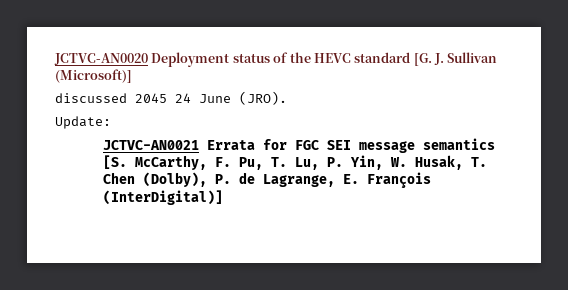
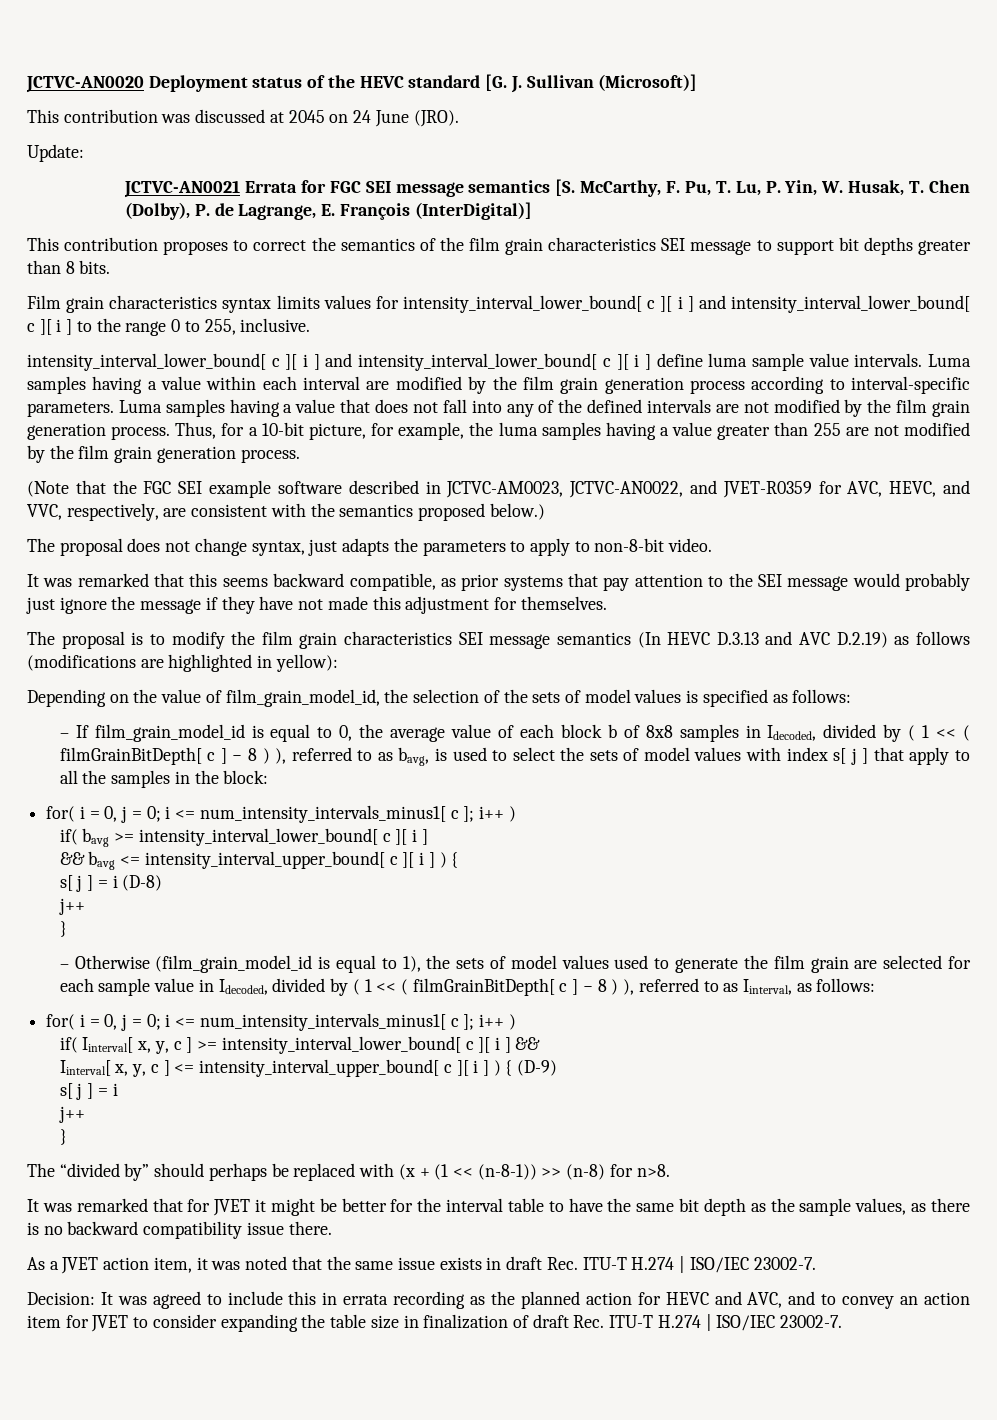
- discussed 2045 24 June (JRO).
+ This contribution was discussed at 2045 on 24 June (JRO).
+ This contribution proposes to correct the semantics of the film grain characteristics SEI message to support bit depths greater than 8 bits.
+ Film grain characteristics syntax limits values for intensity_interval_lower_bound[ c ][ i ] and intensity_interval_lower_bound[ c ][ i ] to the range 0 to 255, inclusive.
+ intensity_interval_lower_bound[ c ][ i ] and intensity_interval_lower_bound[ c ][ i ] define luma sample value intervals. Luma samples having a value within each interval are modified by the film grain generation process according to interval-specific parameters. Luma samples having a value that does not fall into any of the defined intervals are not modified by the film grain generation process. Thus, for a 10-bit picture, for example, the luma samples having a value greater than 255 are not modified by the film grain generation process.
+ (Note that the FGC SEI example software described in JCTVC-AM0023, JCTVC-AN0022, and JVET-R0359 for AVC, HEVC, and VVC, respectively, are consistent with the semantics proposed below.)
+ The proposal does not change syntax, just adapts the parameters to apply to non-8-bit video.
+ It was remarked that this seems backward compatible, as prior systems that pay attention to the SEI message would probably just ignore the message if they have not made this adjustment for themselves.
+ The proposal is to modify the film grain characteristics SEI message semantics (In HEVC D.3.13 and AVC D.2.19) as follows (modifications are highlighted in yellow):
+ Depending on the value of film_grain_model_id, the selection of the sets of model values is specified as follows:
+ – If film_grain_model_id is equal to 0, the average value of each block b of 8x8 samples in Idecoded, divided by ( 1 << ( filmGrainBitDepth[ c ] − 8 ) ), referred to as bavg, is used to select the sets of model values with index s[ j ] that apply to all the samples in the block:
+ for( i = 0, j = 0; i <= num_intensity_intervals_minus1[ c ]; i++ )
+ if( bavg >= intensity_interval_lower_bound[ c ][ i ]
+ && bavg <= intensity_interval_upper_bound[ c ][ i ] ) {
+ s[ j ] = i (D-8)
+ j++
+ }
+ – Otherwise (film_grain_model_id is equal to 1), the sets of model values used to generate the film grain are selected for each sample value in Idecoded, divided by ( 1 << ( filmGrainBitDepth[ c ] − 8 ) ), referred to as Iinterval, as follows:
+ for( i = 0, j = 0; i <= num_intensity_intervals_minus1[ c ]; i++ )
+ if( Iinterval[ x, y, c ] >= intensity_interval_lower_bound[ c ][ i ] &&
+ Iinterval[ x, y, c ] <= intensity_interval_upper_bound[ c ][ i ] ) { (D-9)
+ s[ j ] = i
+ j++
+ }
+ The “divided by” should perhaps be replaced with (x + (1 << (n-8-1)) >> (n-8) for n>8.
+ It was remarked that for JVET it might be better for the interval table to have the same bit depth as the sample values, as there is no backward compatibility issue there.
+ As a JVET action item, it was noted that the same issue exists in draft Rec. ITU-T H.274 | ISO/IEC 23002-7.
+ Decision: It was agreed to include this in errata recording as the planned action for HEVC and AVC, and to convey an action item for JVET to consider expanding the table size in finalization of draft Rec. ITU-T H.274 | ISO/IEC 23002-7.

